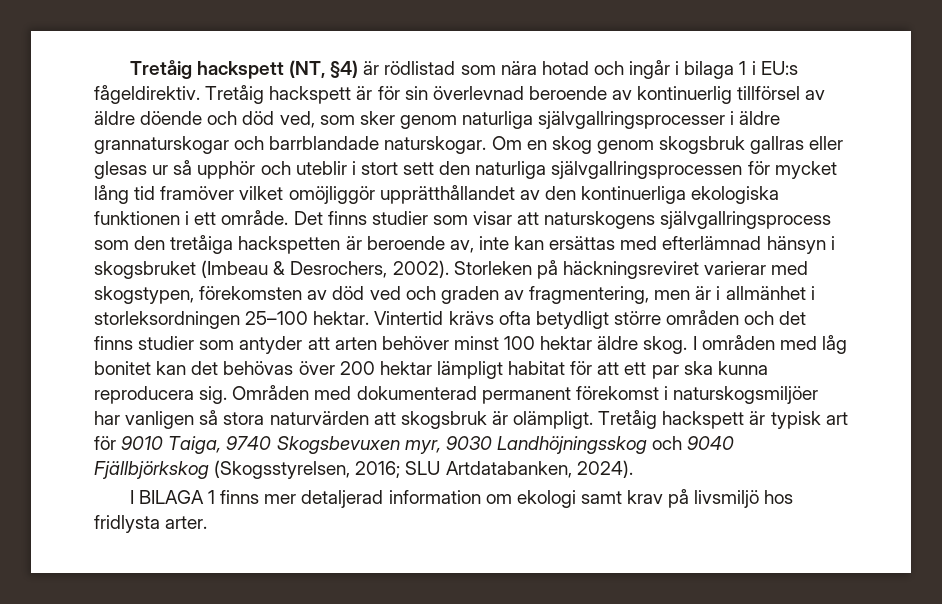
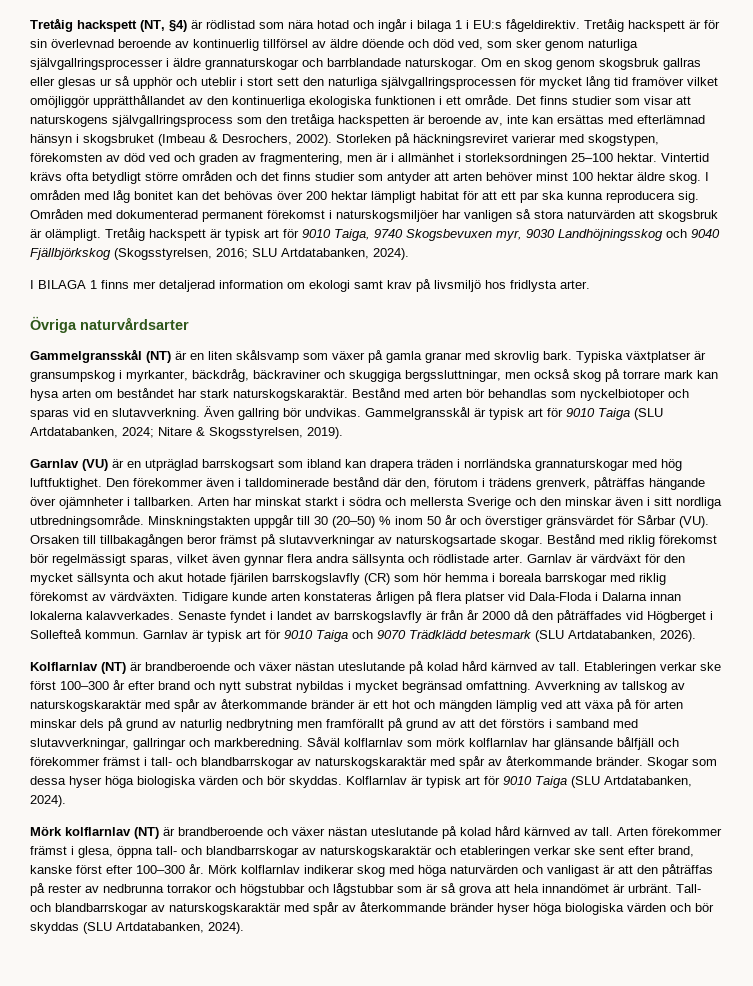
+ Övriga naturvårdsarter
+ Gammelgransskål (NT) är en liten skålsvamp som växer på gamla granar med skrovlig bark. Typiska växtplatser är gransumpskog i myrkanter, bäckdråg, bäckraviner och skuggiga bergssluttningar, men också skog på torrare mark kan hysa arten om beståndet har stark naturskogskaraktär. Bestånd med arten bör behandlas som nyckelbiotoper och sparas vid en slutavverkning. Även gallring bör undvikas. Gammelgransskål är typisk art för 9010 Taiga (SLU Artdatabanken, 2024; Nitare & Skogsstyrelsen, 2019).
+ Garnlav (VU) är en utpräglad barrskogsart som ibland kan drapera träden i norrländska grannaturskogar med hög luftfuktighet. Den förekommer även i talldominerade bestånd där den, förutom i trädens grenverk, påträffas hängande över ojämnheter i tallbarken. Arten har minskat starkt i södra och mellersta Sverige och den minskar även i sitt nordliga utbredningsområde. Minskningstakten uppgår till 30 (20–50) % inom 50 år och överstiger gränsvärdet för Sårbar (VU). Orsaken till tillbakagången beror främst på slutavverkningar av naturskogsartade skogar. Bestånd med riklig förekomst bör regelmässigt sparas, vilket även gynnar flera andra sällsynta och rödlistade arter. Garnlav är värdväxt för den mycket sällsynta och akut hotade fjärilen barrskogslavfly (CR) som hör hemma i boreala barrskogar med riklig förekomst av värdväxten. Tidigare kunde arten konstateras årligen på flera platser vid Dala-Floda i Dalarna innan lokalerna kalavverkades. Senaste fyndet i landet av barrskogslavfly är från år 2000 då den påträffades vid Högberget i Sollefteå kommun. Garnlav är typisk art för 9010 Taiga och 9070 Trädklädd betesmark (SLU Artdatabanken, 2026).
+ Kolflarnlav (NT) är brandberoende och växer nästan uteslutande på kolad hård kärnved av tall. Etableringen verkar ske först 100–300 år efter brand och nytt substrat nybildas i mycket begränsad omfattning. Avverkning av tallskog av naturskogskaraktär med spår av återkommande bränder är ett hot och mängden lämplig ved att växa på för arten minskar dels på grund av naturlig nedbrytning men framförallt på grund av att det förstörs i samband med slutavverkningar, gallringar och markberedning. Såväl kolflarnlav som mörk kolflarnlav har glänsande bålfjäll och förekommer främst i tall- och blandbarrskogar av naturskogskaraktär med spår av återkommande bränder. Skogar som dessa hyser höga biologiska värden och bör skyddas. Kolflarnlav är typisk art för 9010 Taiga (SLU Artdatabanken, 2024).
+ Mörk kolflarnlav (NT) är brandberoende och växer nästan uteslutande på kolad hård kärnved av tall. Arten förekommer främst i glesa, öppna tall- och blandbarrskogar av naturskogskaraktär och etableringen verkar ske sent efter brand, kanske först efter 100–300 år. Mörk kolflarnlav indikerar skog med höga naturvärden och vanligast är att den påträffas på rester av nedbrunna torrakor och högstubbar och lågstubbar som är så grova att hela innandömet är urbränt. Tall- och blandbarrskogar av naturskogskaraktär med spår av återkommande bränder hyser höga biologiska värden och bör skyddas (SLU Artdatabanken, 2024).

